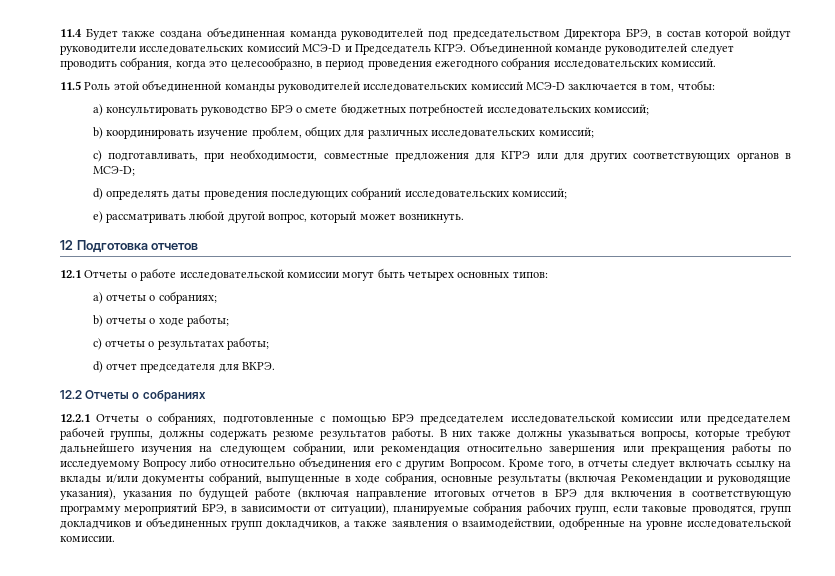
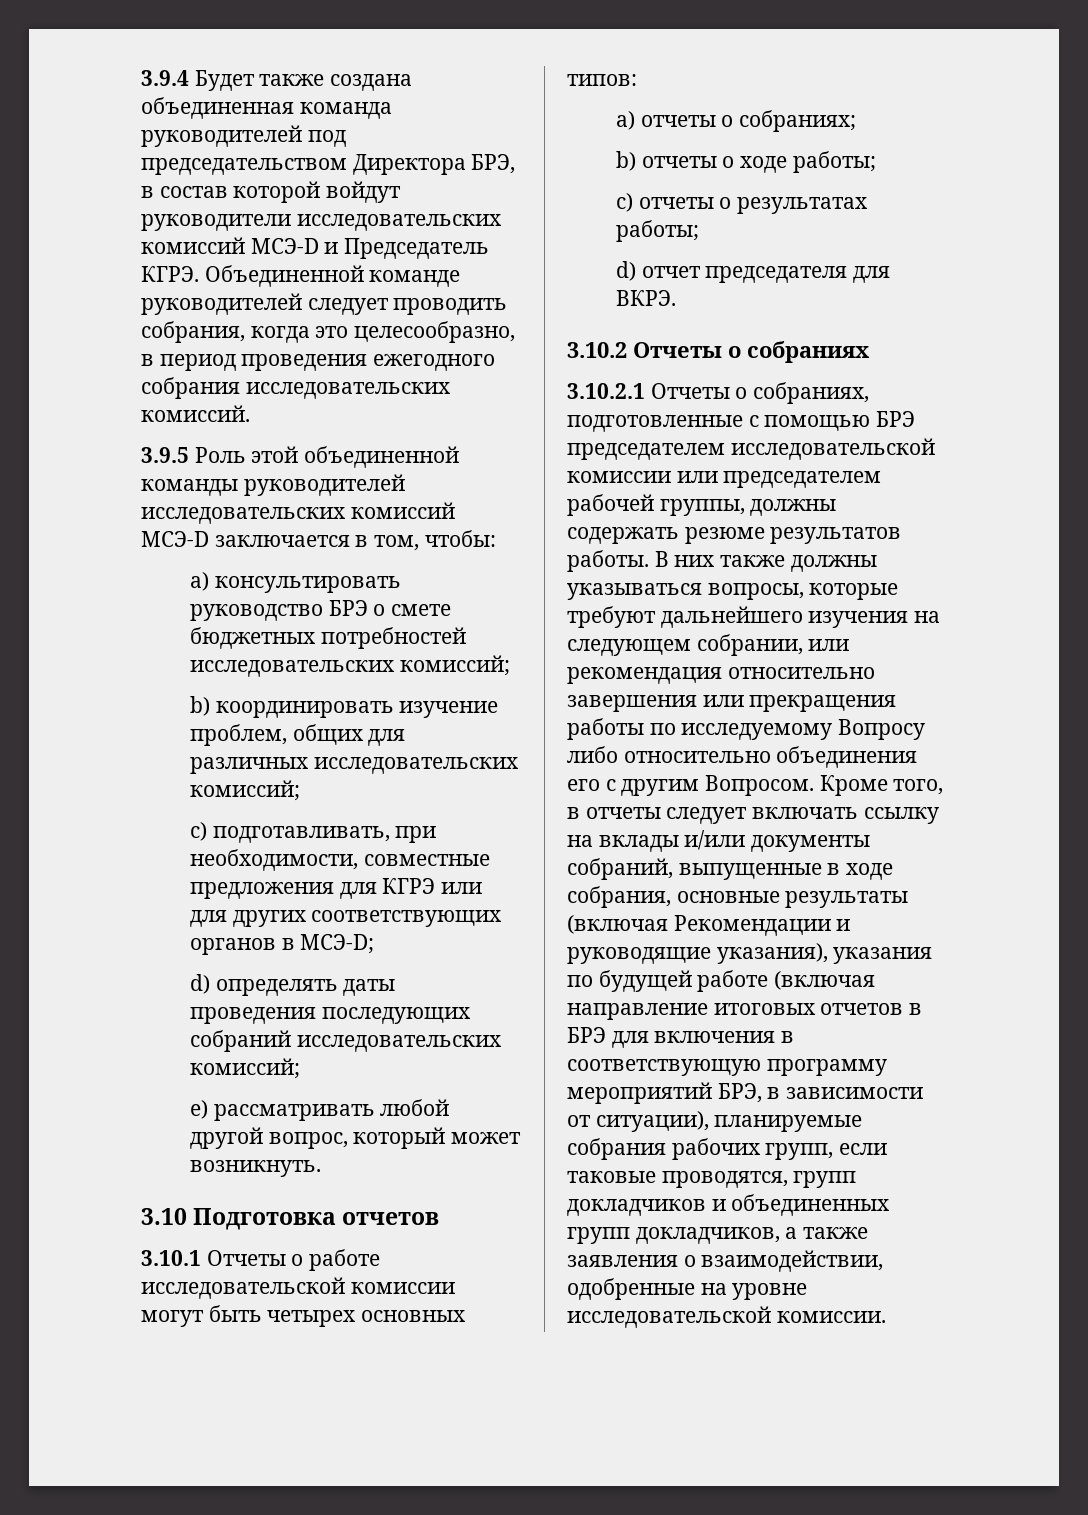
- 11.4 Будет также создана объединенная команда руководителей под председательством Директора БРЭ, в состав которой войдут руководители исследовательских комиссий МСЭ-D и Председатель КГРЭ.
+ 3.9.4 Будет также создана объединенная команда руководителей под председательством Директора БРЭ, в состав которой войдут руководители исследовательских комиссий МСЭ-D и Председатель КГРЭ.
- 11.5 Роль этой объединенной команды руководителей исследовательских комиссий МСЭ-D заключается в том, чтобы:
+ 3.9.5 Роль этой объединенной команды руководителей исследовательских комиссий МСЭ-D заключается в том, чтобы:
- 12 Подготовка отчетов
+ 3.10 Подготовка отчетов
- 12.1 Отчеты о работе исследовательской комиссии могут быть четырех основных типов:
+ 3.10.1 Отчеты о работе исследовательской комиссии могут быть четырех основных типов:
- 12.2 Отчеты о собраниях
+ 3.10.2 Отчеты о собраниях
- 12.2.1 Отчеты о собраниях, подготовленные с помощью БРЭ председателем исследовательской комиссии или председателем рабочей группы, должны содержать резюме результатов работы.
+ 3.10.2.1 Отчеты о собраниях, подготовленные с помощью БРЭ председателем исследовательской комиссии или председателем рабочей группы, должны содержать резюме результатов работы.

